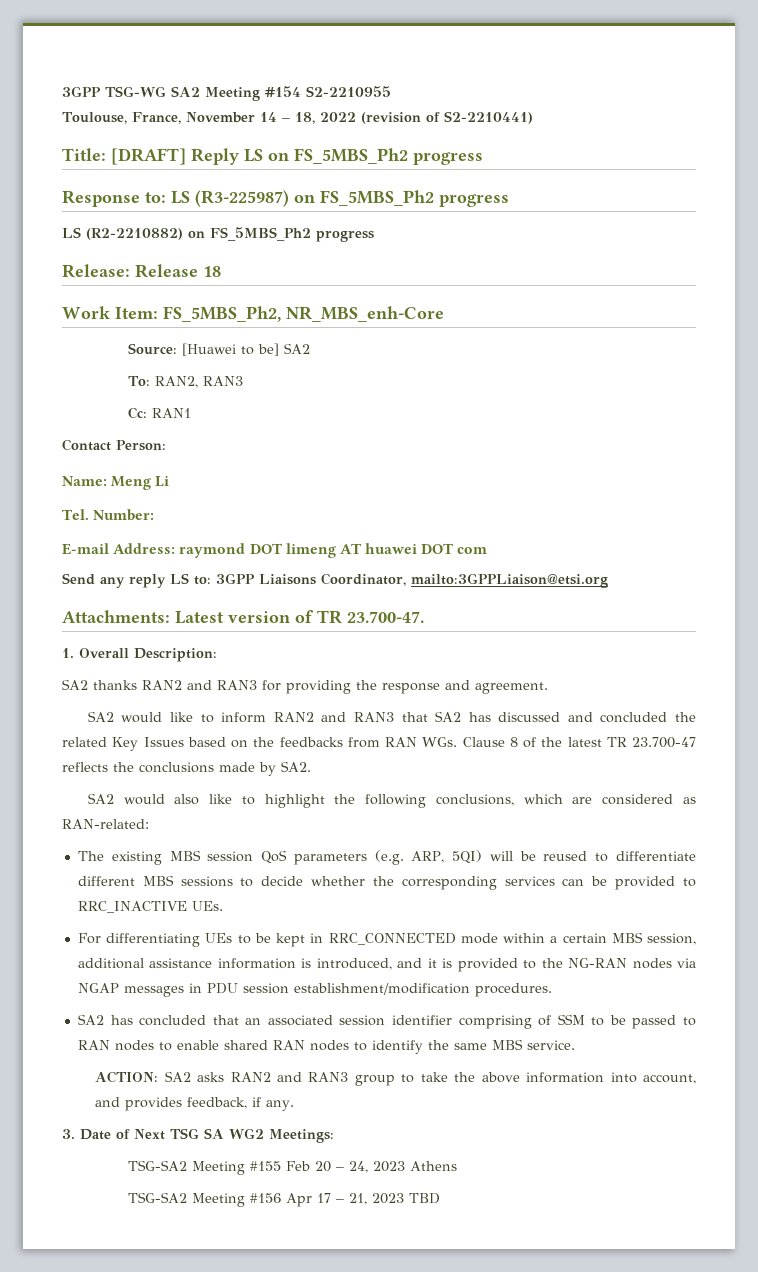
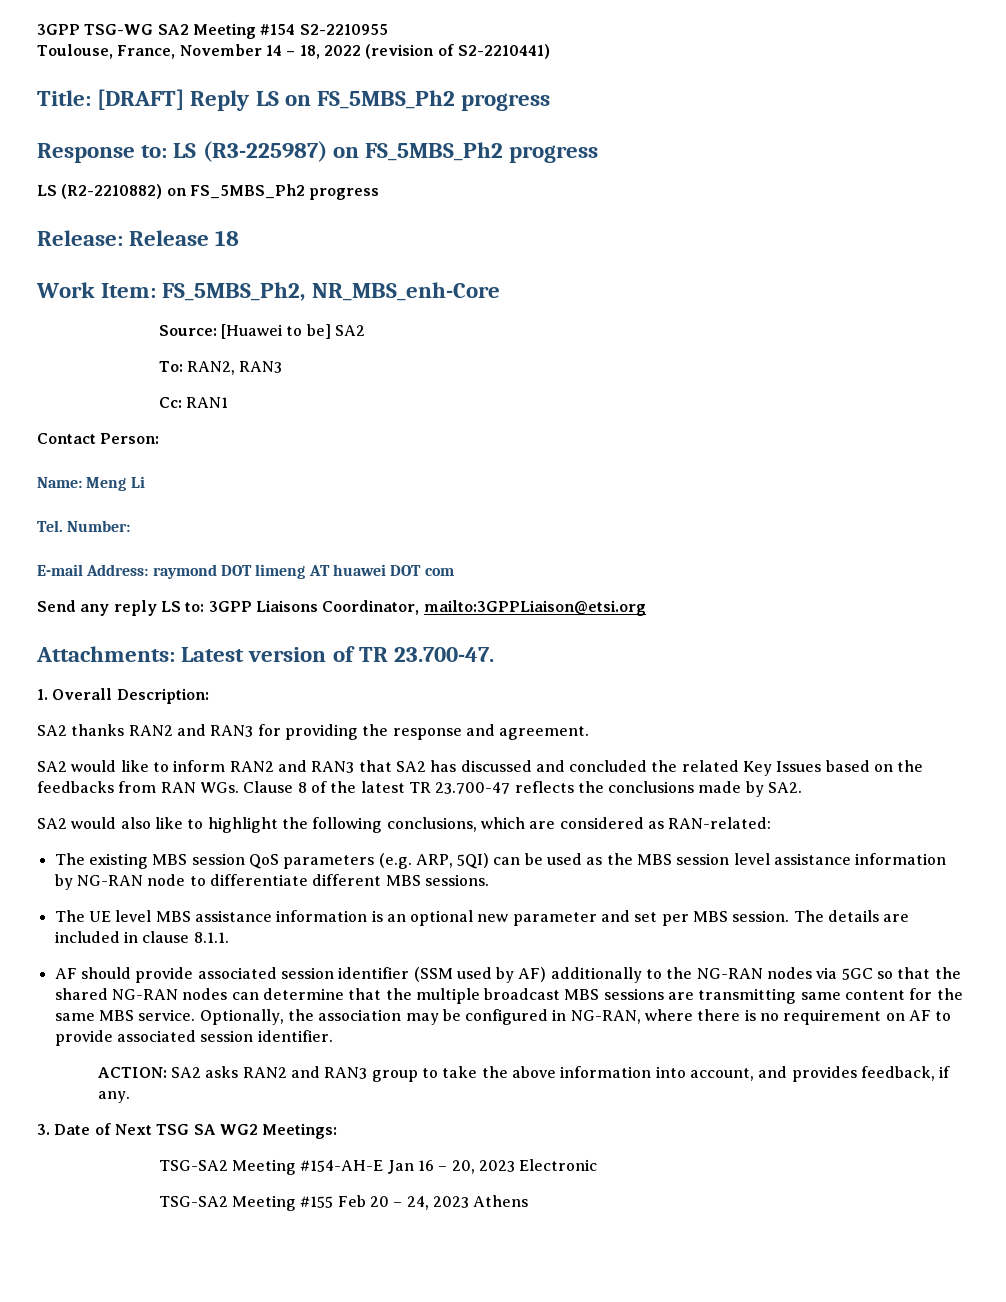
- The existing MBS session QoS parameters (e.g. ARP, 5QI) will be reused to differentiate different MBS sessions to decide whether the corresponding services can be provided to RRC_INACTIVE UEs.
- For differentiating UEs to be kept in RRC_CONNECTED mode within a certain MBS session, additional assistance information is introduced, and it is provided to the NG-RAN nodes via NGAP messages in PDU session establishment/modification procedures.
- SA2 has concluded that an associated session identifier comprising of SSM to be passed to RAN nodes to enable shared RAN nodes to identify the same MBS service.
+ The existing MBS session QoS parameters (e.g. ARP, 5QI) can be used as the MBS session level assistance information by NG-RAN node to differentiate different MBS sessions.
+ The UE level MBS assistance information is an optional new parameter and set per MBS session. The details are included in clause 8.1.1.
+ AF should provide associated session identifier (SSM used by AF) additionally to the NG-RAN nodes via 5GC so that the shared NG-RAN nodes can determine that the multiple broadcast MBS sessions are transmitting same content for the same MBS service. Optionally, the association may be configured in NG-RAN, where there is no requirement on AF to provide associated session identifier.
+ TSG-SA2 Meeting #154-AH-E Jan 16 – 20, 2023 Electronic
- TSG-SA2 Meeting #156 Apr 17 – 21, 2023 TBD

